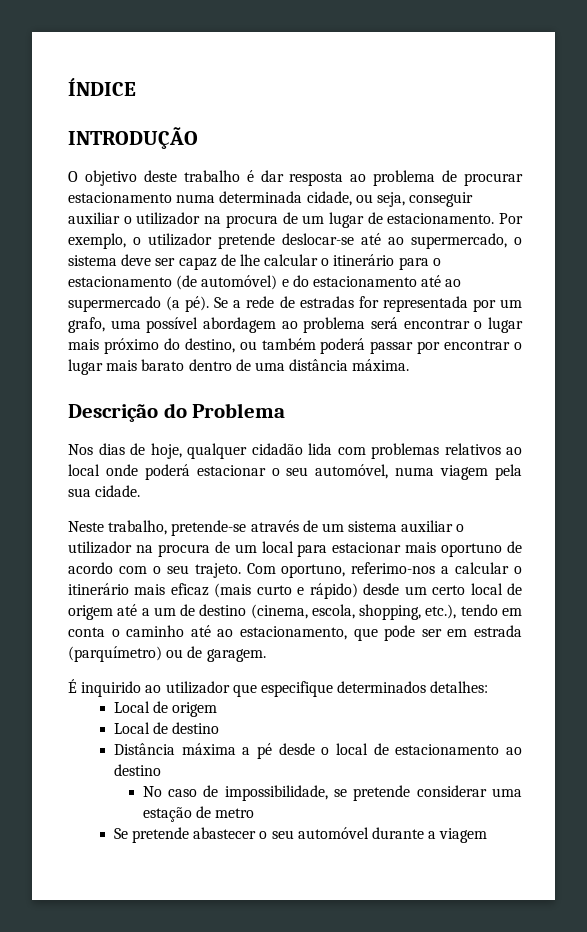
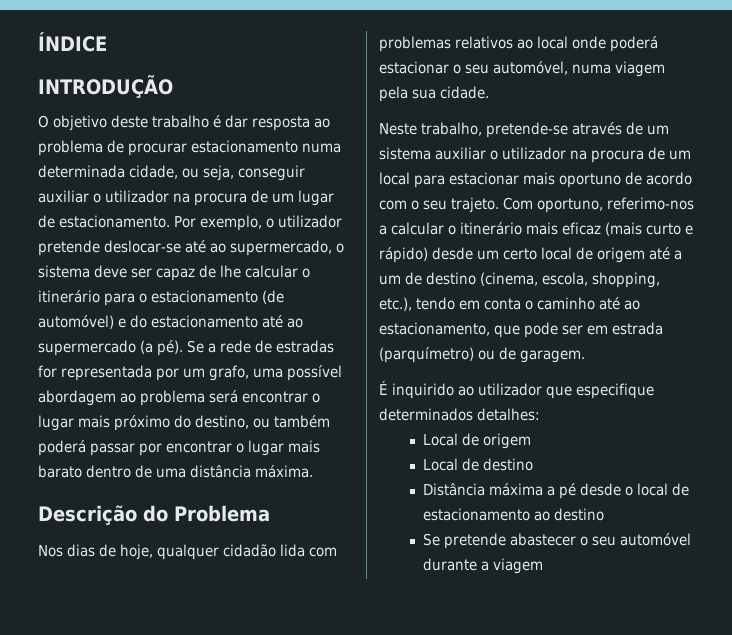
- No caso de impossibilidade, se pretende considerar uma estação de metro

